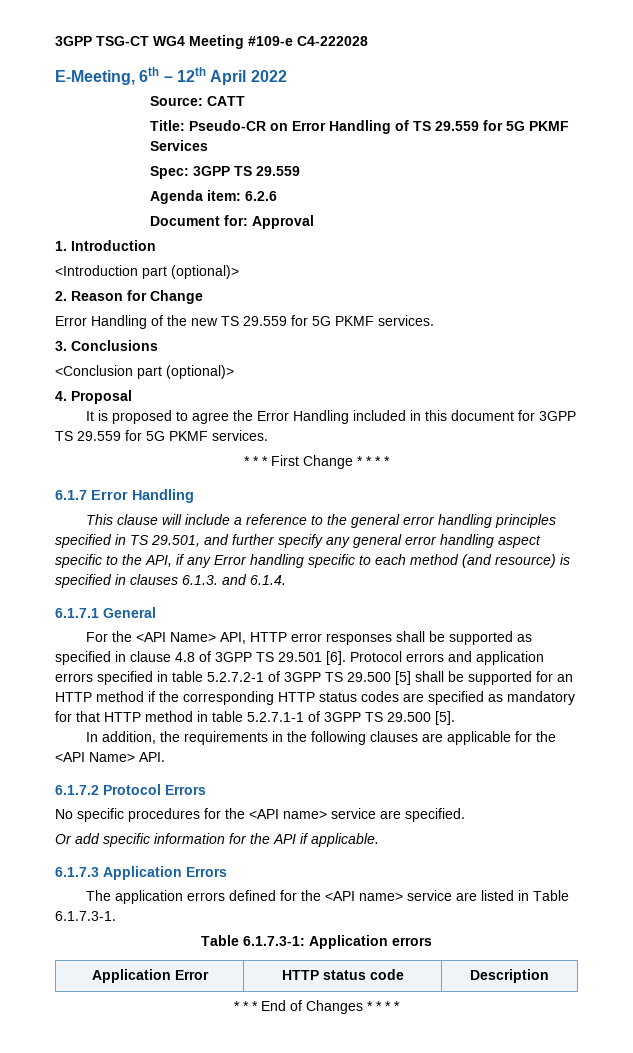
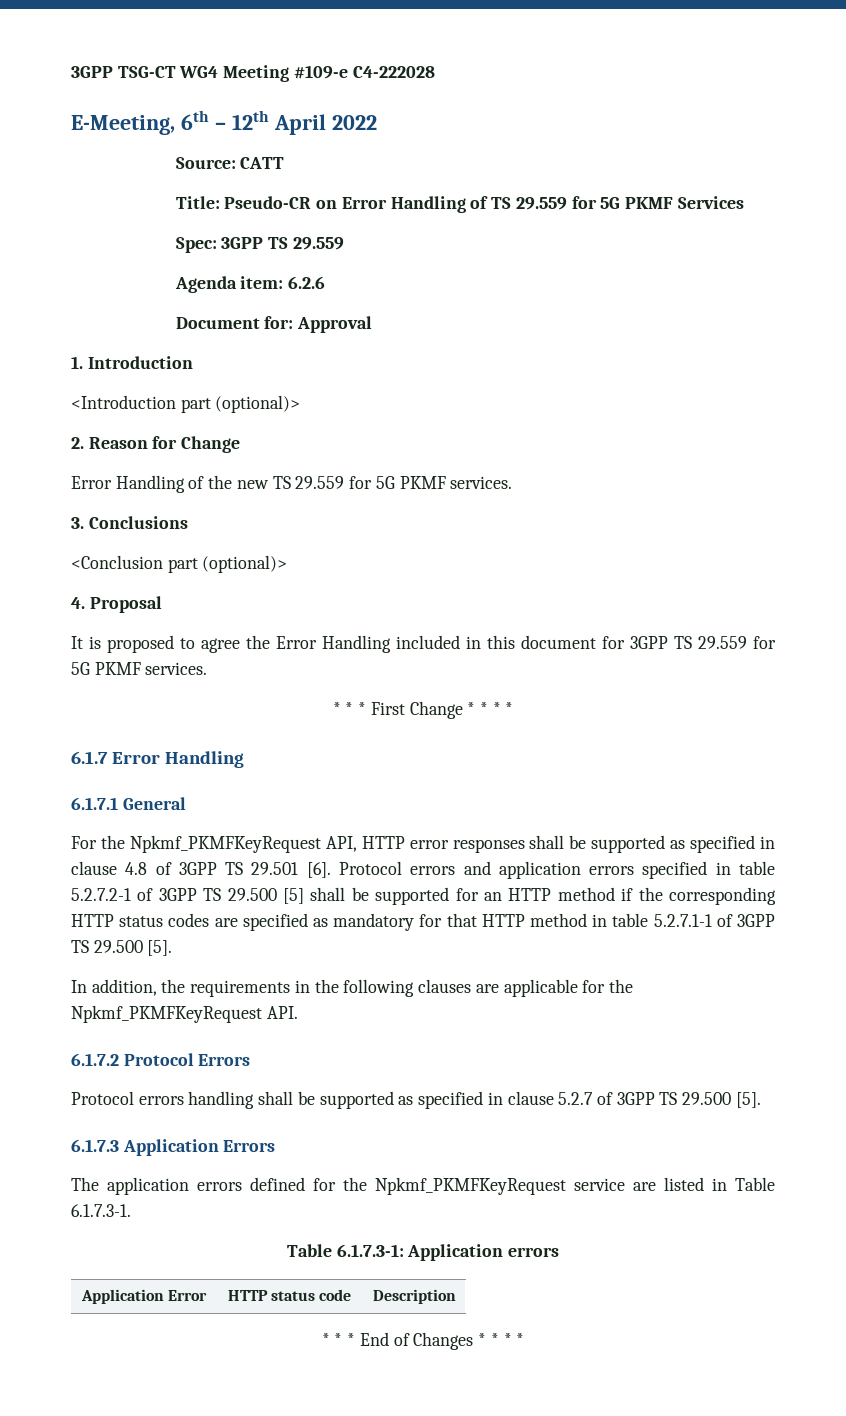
- This clause will include a reference to the general error handling principles specified in TS 29.501, and further specify any general error handling aspect specific to the API, if any Error handling specific to each method (and resource) is specified in clauses 6.1.3. and 6.1.4.
- For the <API Name> API, HTTP error responses shall be supported as specified in clause 4.8 of 3GPP TS 29.501 [6].
+ For the Npkmf_PKMFKeyRequest API, HTTP error responses shall be supported as specified in clause 4.8 of 3GPP TS 29.501 [6].
- In addition, the requirements in the following clauses are applicable for the <API Name> API.
+ In addition, the requirements in the following clauses are applicable for the Npkmf_PKMFKeyRequest API.
- No specific procedures for the <API name> service are specified.
- Or add specific information for the API if applicable.
+ Protocol errors handling shall be supported as specified in clause 5.2.7 of 3GPP TS 29.500 [5].
- The application errors defined for the <API name> service are listed in Table 6.1.7.3-1.
+ The application errors defined for the Npkmf_PKMFKeyRequest service are listed in Table 6.1.7.3-1.

